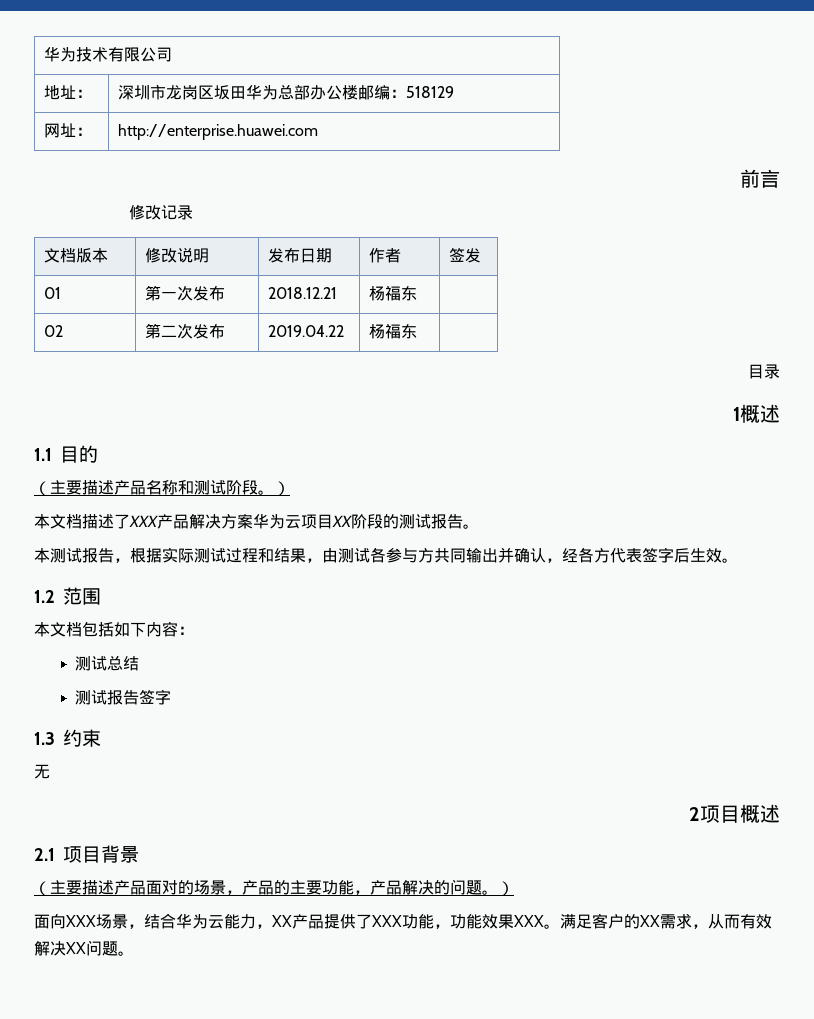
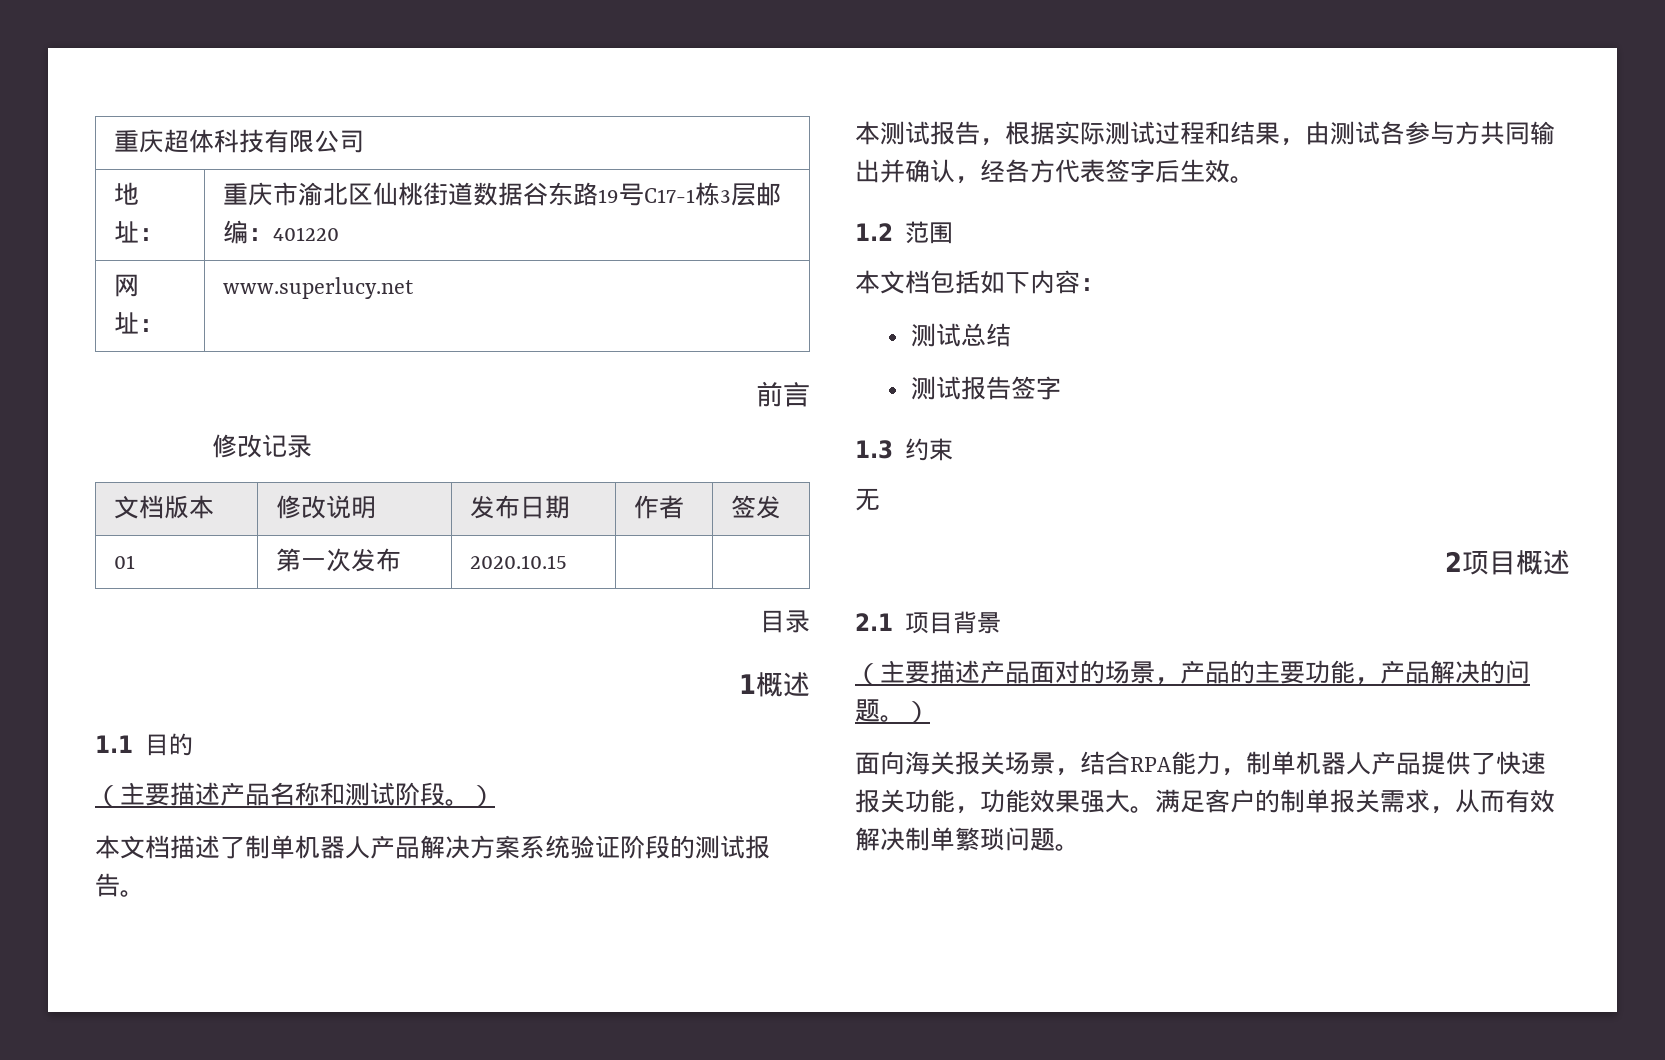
- 华为技术有限公司
+ 重庆超体科技有限公司
- 地址： | 深圳市龙岗区坂田华为总部办公楼邮编：518129
+ 地址： | 重庆市渝北区仙桃街道数据谷东路19号C17-1栋3层邮编：401220
- 网址： | http://enterprise.huawei.com
+ 网址： | www.superlucy.net
- 01 | 第一次发布 | 2018.12.21 | 杨福东 |
- 02 | 第二次发布 | 2019.04.22 | 杨福东 |
+ 01 | 第一次发布 | 2020.10.15 | |
- 本文档描述了XXX产品解决方案华为云项目XX阶段的测试报告。
+ 本文档描述了制单机器人产品解决方案系统验证阶段的测试报告。
- 面向XXX场景，结合华为云能力，XX产品提供了XXX功能，功能效果XXX。
+ 面向海关报关场景，结合RPA能力，制单机器人产品提供了快速报关功能，功能效果强大。
- 满足客户的XX需求，从而有效解决XX问题。
+ 满足客户的制单报关需求，从而有效解决制单繁琐问题。

